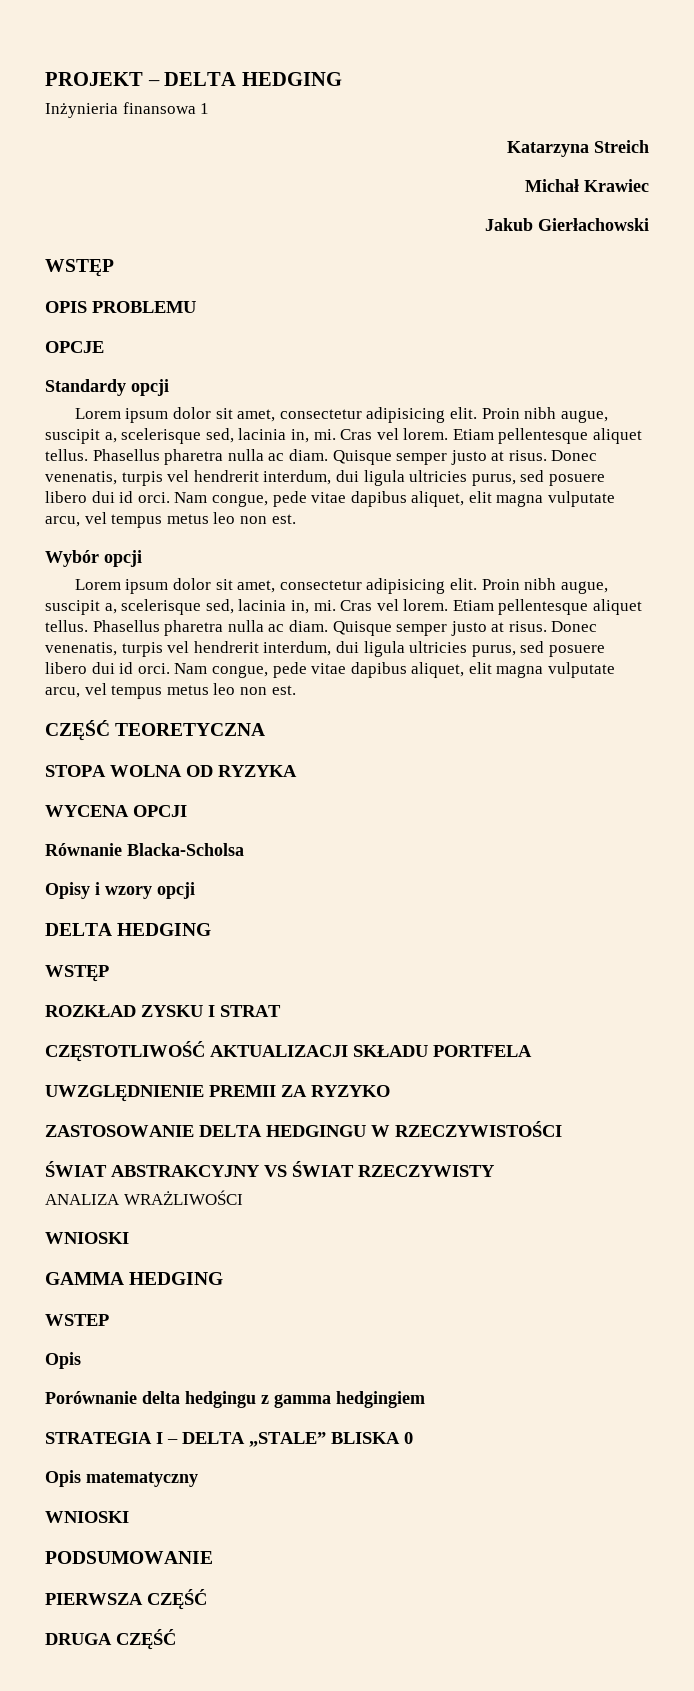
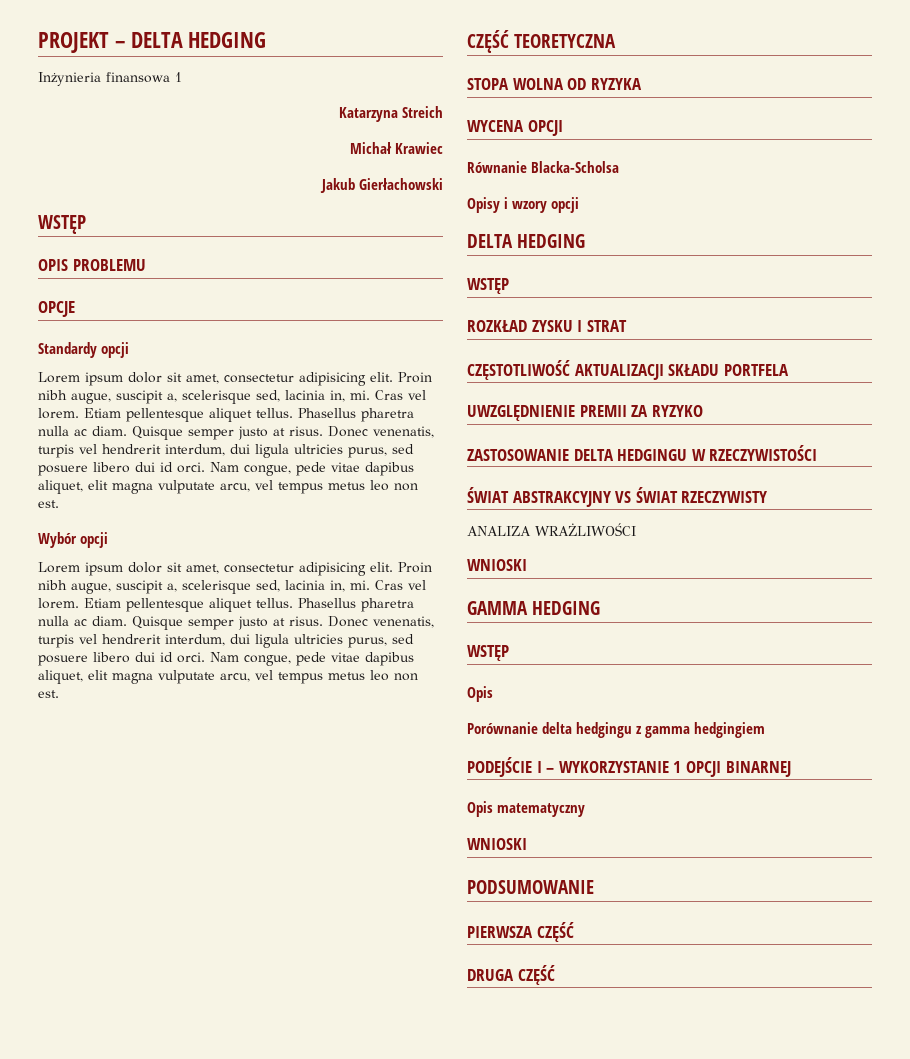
  GAMMA HEDGING
- WSTEP
+ WSTĘP
- STRATEGIA I – DELTA „STALE” BLISKA 0
+ PODEJŚCIE I – WYKORZYSTANIE 1 OPCJI BINARNEJ

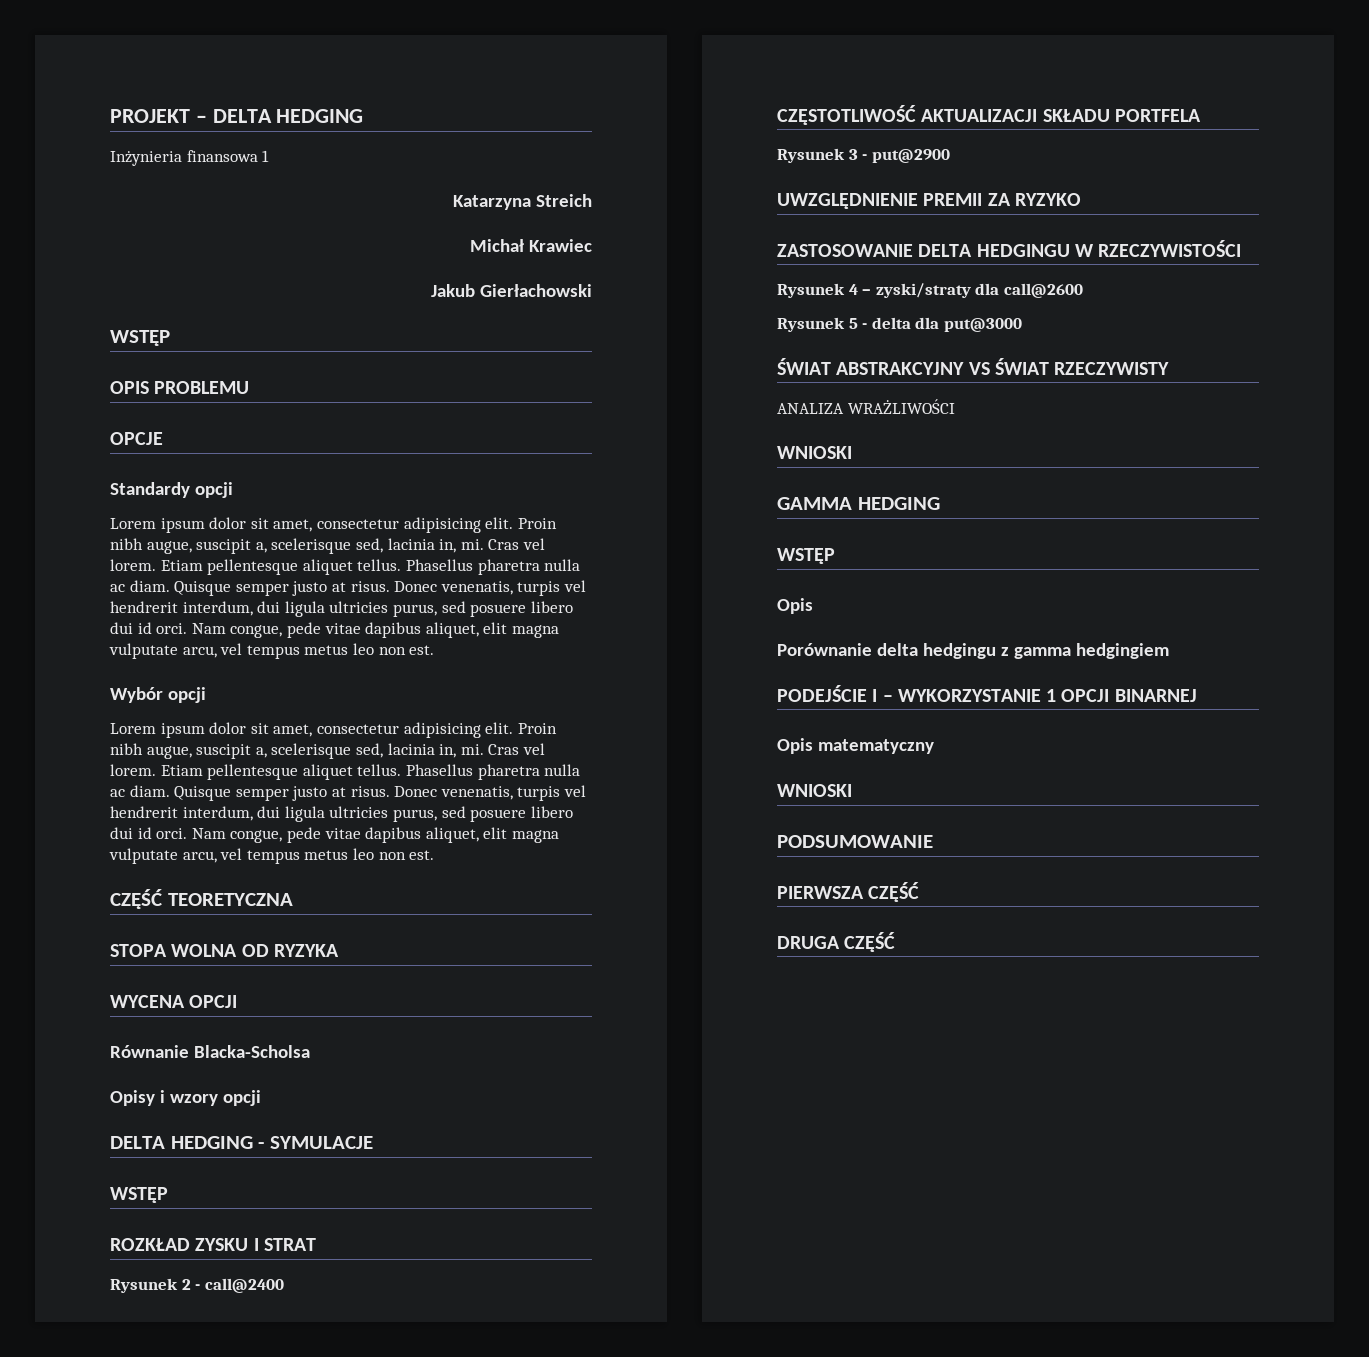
  Opisy i wzory opcji
- DELTA HEDGING
+ DELTA HEDGING - SYMULACJE
+ Rysunek 2 - call@2400
+ Rysunek 3 - put@2900
+ Rysunek 4 – zyski/straty dla call@2600
+ Rysunek 5 - delta dla put@3000

